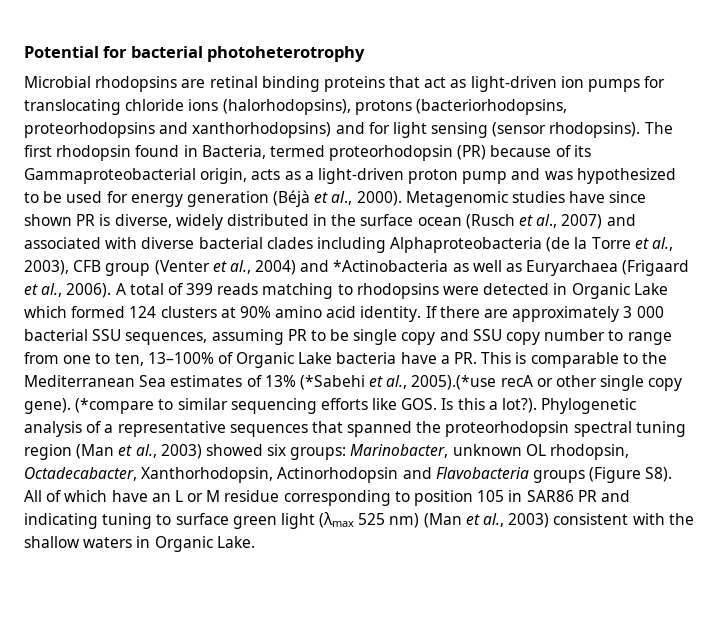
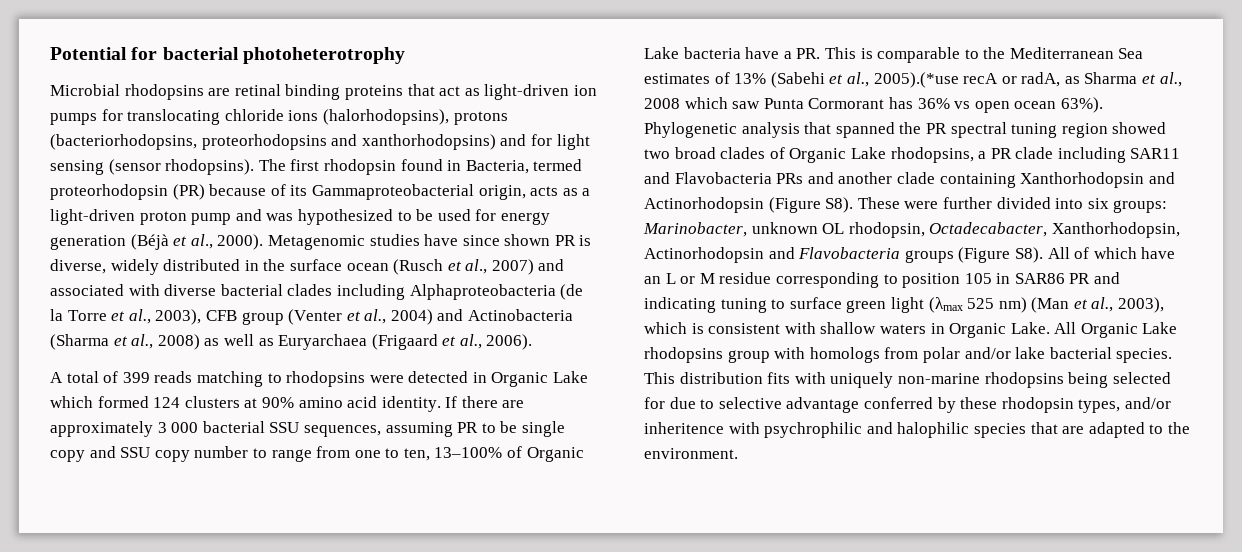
- Metagenomic studies have since shown PR is diverse, widely distributed in the surface ocean (Rusch et al., 2007) and associated with diverse bacterial clades including Alphaproteobacteria (de la Torre et al., 2003), CFB group (Venter et al., 2004) and *Actinobacteria as well as Euryarchaea (Frigaard et al., 2006). A total of 399 reads matching to rhodopsins were detected in Organic Lake which formed 124 clusters at 90% amino acid identity.
+ Metagenomic studies have since shown PR is diverse, widely distributed in the surface ocean (Rusch et al., 2007) and associated with diverse bacterial clades including Alphaproteobacteria (de la Torre et al., 2003), CFB group (Venter et al., 2004) and Actinobacteria (Sharma et al., 2008) as well as Euryarchaea (Frigaard et al., 2006).
+ A total of 399 reads matching to rhodopsins were detected in Organic Lake which formed 124 clusters at 90% amino acid identity.
- If there are approximately 3 000 bacterial SSU sequences, assuming PR to be single copy and SSU copy number to range from one to ten, 13–100% of Organic Lake bacteria have a PR. This is comparable to the Mediterranean Sea estimates of 13% (*Sabehi et al., 2005).(*use recA or other single copy gene). (*compare to similar sequencing efforts like GOS. Is this a lot?). Phylogenetic analysis of a representative sequences that spanned the proteorhodopsin spectral tuning region (Man et al., 2003) showed six groups:
+ If there are approximately 3 000 bacterial SSU sequences, assuming PR to be single copy and SSU copy number to range from one to ten, 13–100% of Organic Lake bacteria have a PR. This is comparable to the Mediterranean Sea estimates of 13% (Sabehi et al., 2005).(*use recA or radA, as Sharma et al., 2008 which saw Punta Cormorant has 36% vs open ocean 63%). Phylogenetic analysis that spanned the PR spectral tuning region showed two broad clades of Organic Lake rhodopsins, a PR clade including SAR11 and Flavobacteria PRs and another clade containing Xanthorhodopsin and Actinorhodopsin (Figure S8). These were further divided into six groups:
- Marinobacter, unknown OL rhodopsin, Octadecabacter, Xanthorhodopsin, Actinorhodopsin and Flavobacteria groups (Figure S8). All of which have an L or M residue corresponding to position 105 in SAR86 PR and indicating tuning to surface green light (λmax 525 nm) (Man et al., 2003) consistent with the shallow waters in Organic Lake.
+ Marinobacter, unknown OL rhodopsin, Octadecabacter, Xanthorhodopsin, Actinorhodopsin and Flavobacteria groups (Figure S8). All of which have an L or M residue corresponding to position 105 in SAR86 PR and indicating tuning to surface green light (λmax 525 nm) (Man et al., 2003), which is consistent with shallow waters in Organic Lake.
+ All Organic Lake rhodopsins group with homologs from polar and/or lake bacterial species. This distribution fits with uniquely non-marine rhodopsins being selected for due to selective advantage conferred by these rhodopsin types, and/or inheritence with psychrophilic and halophilic species that are adapted to the environment.

